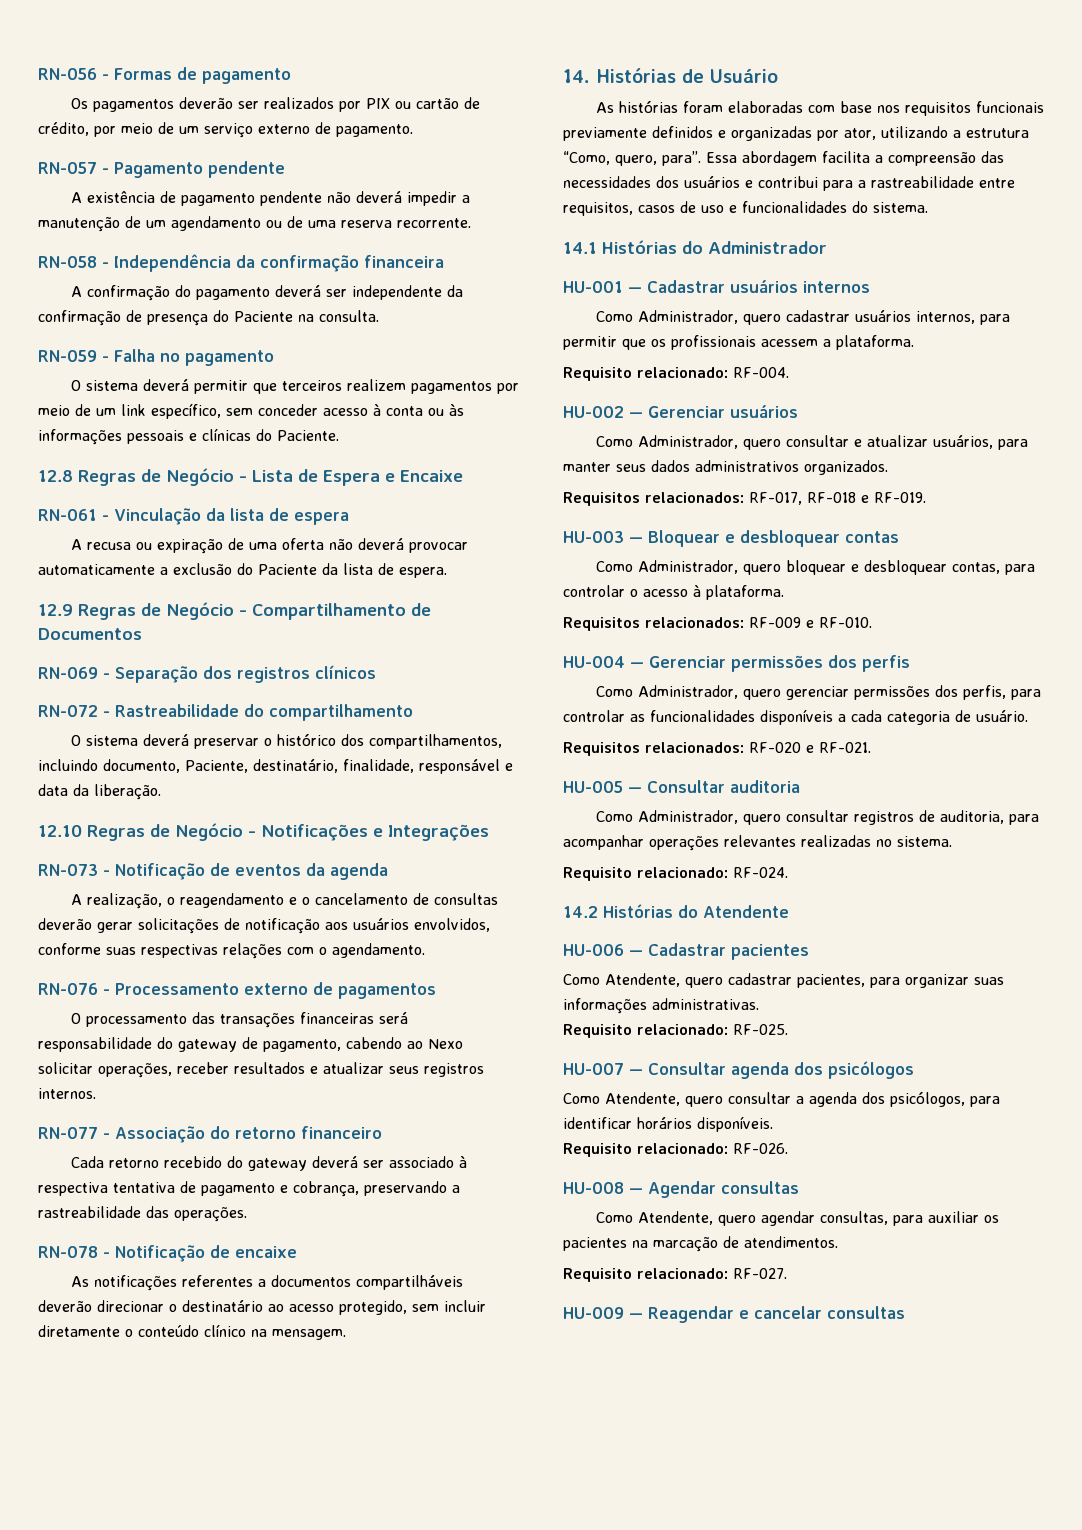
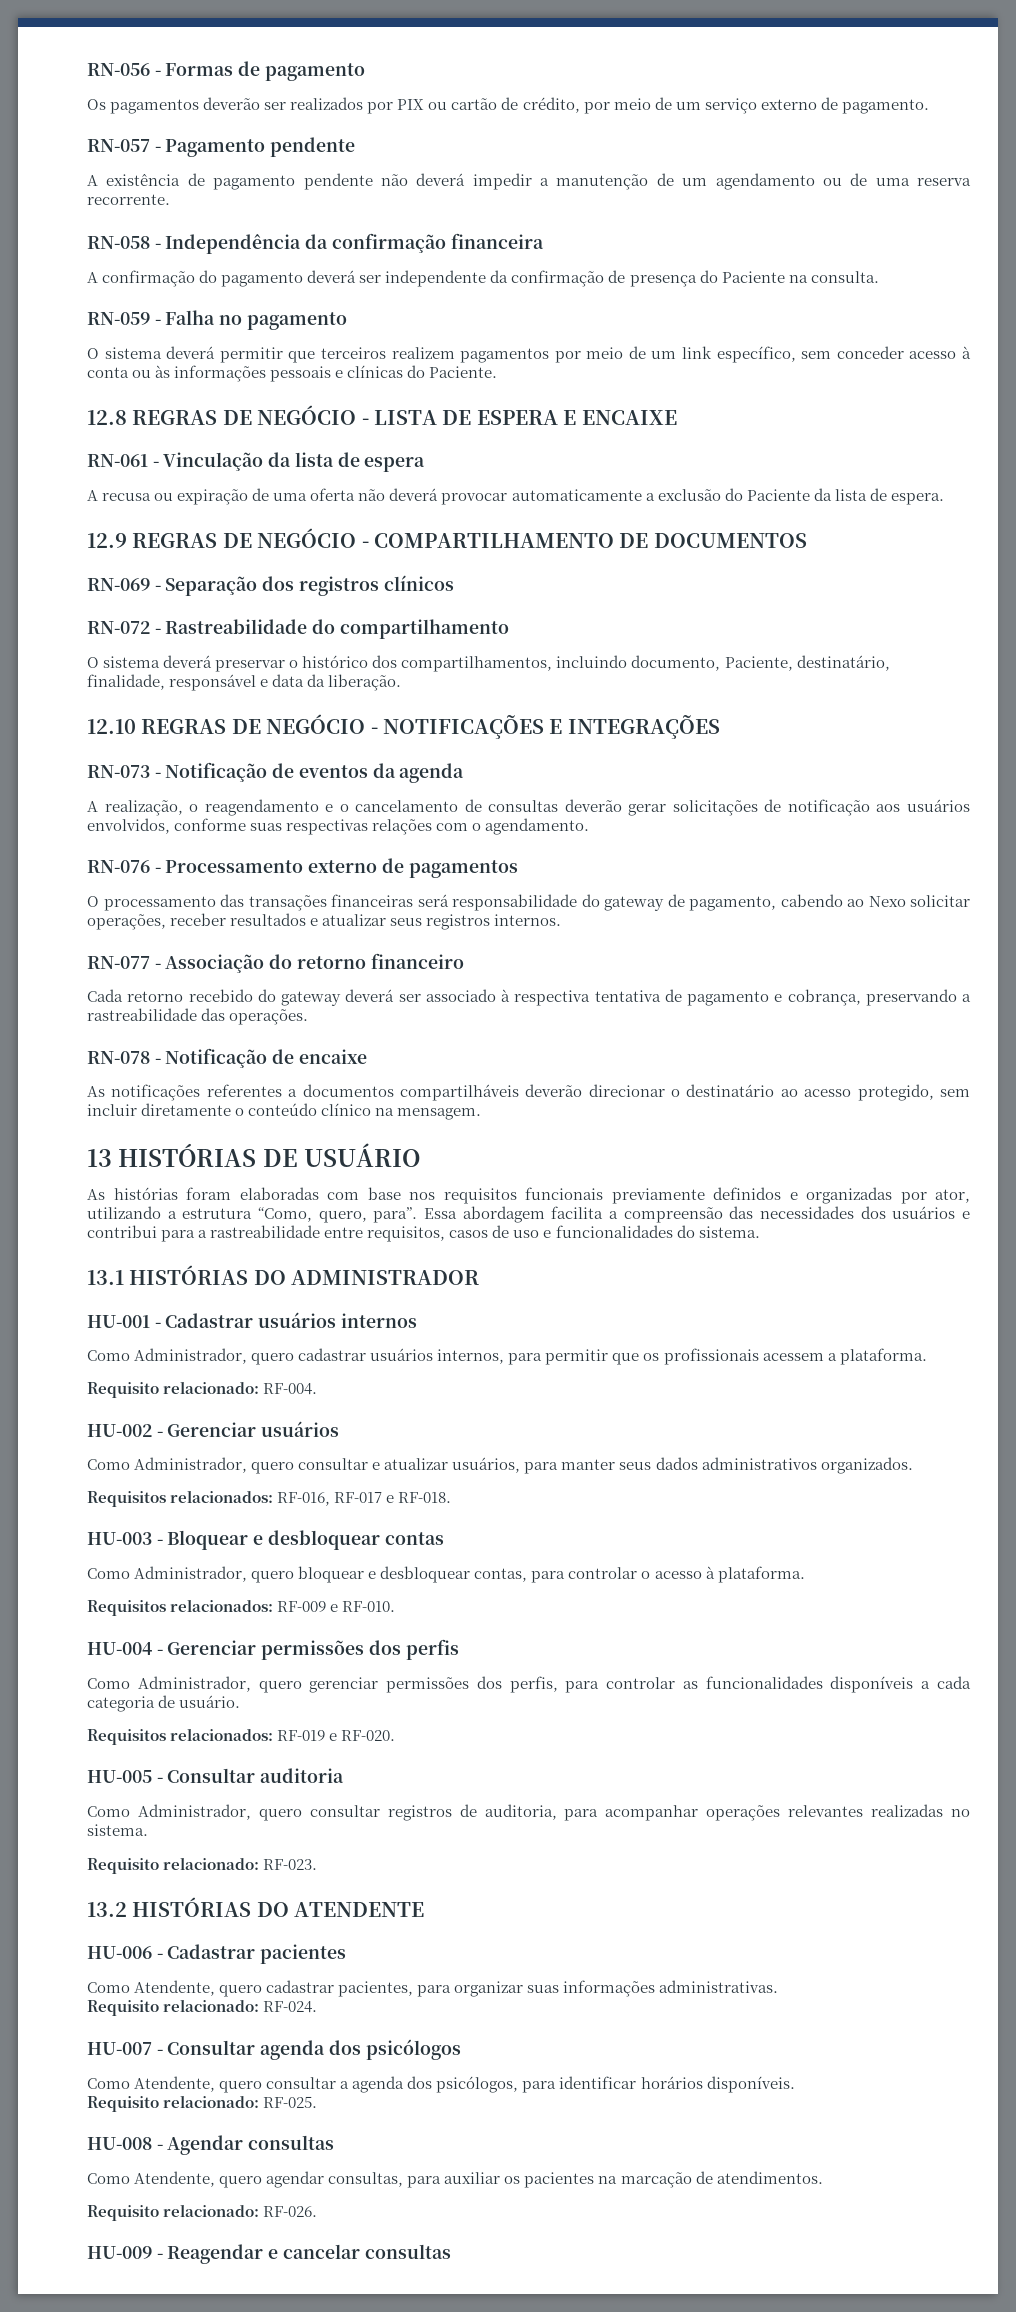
- 12.8 Regras de Negócio - Lista de Espera e Encaixe
+ 12.8 REGRAS DE NEGÓCIO - LISTA DE ESPERA E ENCAIXE
- 12.9 Regras de Negócio - Compartilhamento de Documentos
+ 12.9 REGRAS DE NEGÓCIO - COMPARTILHAMENTO DE DOCUMENTOS
- 12.10 Regras de Negócio - Notificações e Integrações
+ 12.10 REGRAS DE NEGÓCIO - NOTIFICAÇÕES E INTEGRAÇÕES
- 14. Histórias de Usuário
+ 13 HISTÓRIAS DE USUÁRIO
- 14.1 Histórias do Administrador
+ 13.1 HISTÓRIAS DO ADMINISTRADOR
- HU-001 — Cadastrar usuários internos
+ HU-001 - Cadastrar usuários internos
- HU-002 — Gerenciar usuários
+ HU-002 - Gerenciar usuários
- Requisitos relacionados: RF-017, RF-018 e RF-019.
+ Requisitos relacionados: RF-016, RF-017 e RF-018.
- HU-003 — Bloquear e desbloquear contas
+ HU-003 - Bloquear e desbloquear contas
- HU-004 — Gerenciar permissões dos perfis
+ HU-004 - Gerenciar permissões dos perfis
- Requisitos relacionados: RF-020 e RF-021.
+ Requisitos relacionados: RF-019 e RF-020.
- HU-005 — Consultar auditoria
+ HU-005 - Consultar auditoria
- Requisito relacionado: RF-024.
- 14.2 Histórias do Atendente
+ Requisito relacionado: RF-023.
+ 13.2 HISTÓRIAS DO ATENDENTE
- HU-006 — Cadastrar pacientes
+ HU-006 - Cadastrar pacientes
- Requisito relacionado: RF-025.
+ Requisito relacionado: RF-024.
- HU-007 — Consultar agenda dos psicólogos
+ HU-007 - Consultar agenda dos psicólogos
- Requisito relacionado: RF-026.
+ Requisito relacionado: RF-025.
- HU-008 — Agendar consultas
+ HU-008 - Agendar consultas
- Requisito relacionado: RF-027.
+ Requisito relacionado: RF-026.
- HU-009 — Reagendar e cancelar consultas
+ HU-009 - Reagendar e cancelar consultas

